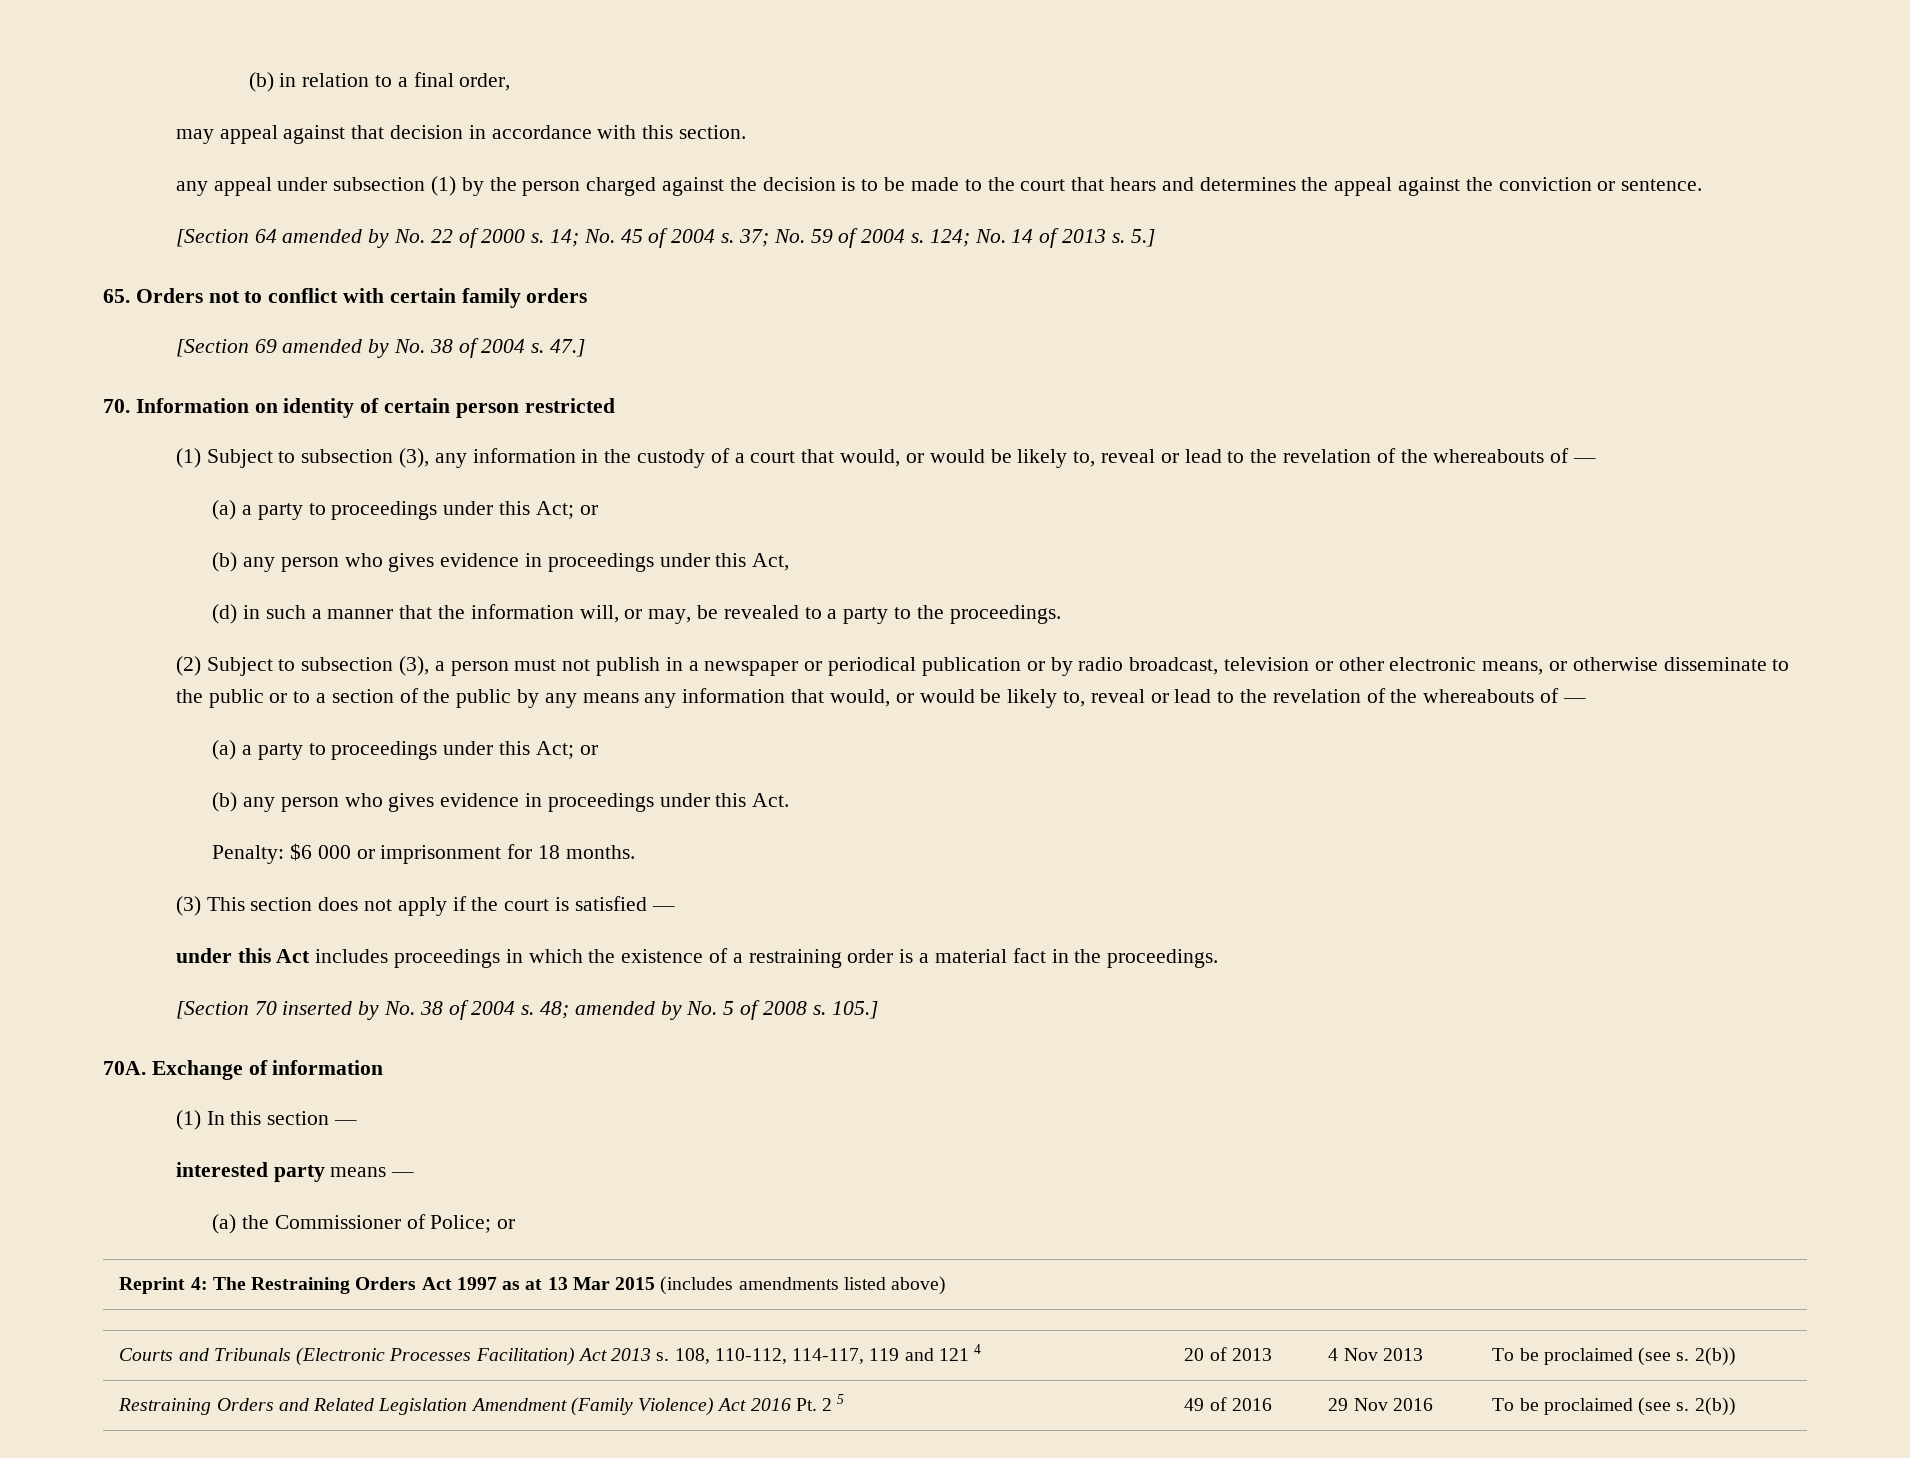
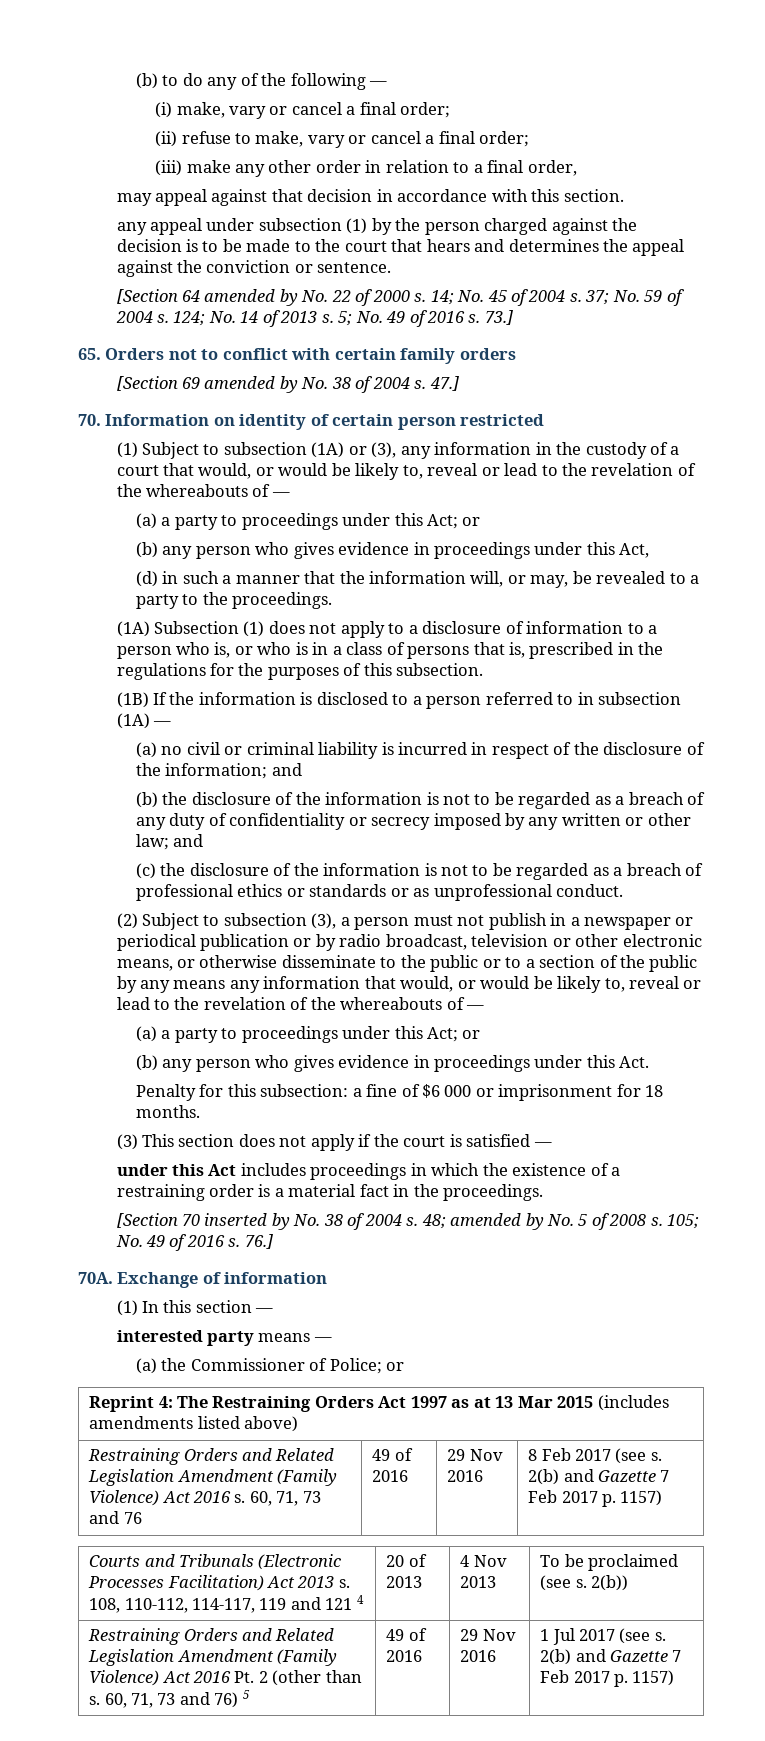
- (b) in relation to a final order,
+ (b) to do any of the following —
+ (i) make, vary or cancel a final order;
+ (ii) refuse to make, vary or cancel a final order;
+ (iii) make any other order in relation to a final order,
- 5.]
+ 5; No. 49 of 2016 s. 73.]
- (1) Subject to subsection (3), any information in the custody of a court that would, or would be likely to, reveal or lead to the revelation of the whereabouts of —
+ (1) Subject to subsection (1A) or (3), any information in the custody of a court that would, or would be likely to, reveal or lead to the revelation of the whereabouts of —
+ (1A) Subsection (1) does not apply to a disclosure of information to a person who is, or who is in a class of persons that is, prescribed in the regulations for the purposes of this subsection.
+ (1B) If the information is disclosed to a person referred to in subsection (1A) —
+ (a) no civil or criminal liability is incurred in respect of the disclosure of the information; and
+ (b) the disclosure of the information is not to be regarded as a breach of any duty of confidentiality or secrecy imposed by any written or other law; and
+ (c) the disclosure of the information is not to be regarded as a breach of professional ethics or standards or as unprofessional conduct.
- Penalty: $6 000 or imprisonment for 18 months.
+ Penalty for this subsection: a fine of $6 000 or imprisonment for 18 months.
- 105.]
+ 105; No. 49 of 2016 s. 76.]
+ Restraining Orders and Related Legislation Amendment (Family Violence) Act 2016 s. 60, 71, 73 and 76 | 49 of 2016 | 29 Nov 2016 | 8 Feb 2017 (see s. 2(b) and Gazette 7 Feb 2017 p. 1157)
- Restraining Orders and Related Legislation Amendment (Family Violence) Act 2016 Pt. 2 5 | 49 of 2016 | 29 Nov 2016 | To be proclaimed (see s. 2(b))
+ Restraining Orders and Related Legislation Amendment (Family Violence) Act 2016 Pt. 2 (other than s. 60, 71, 73 and 76) 5 | 49 of 2016 | 29 Nov 2016 | 1 Jul 2017 (see s. 2(b) and Gazette 7 Feb 2017 p. 1157)

